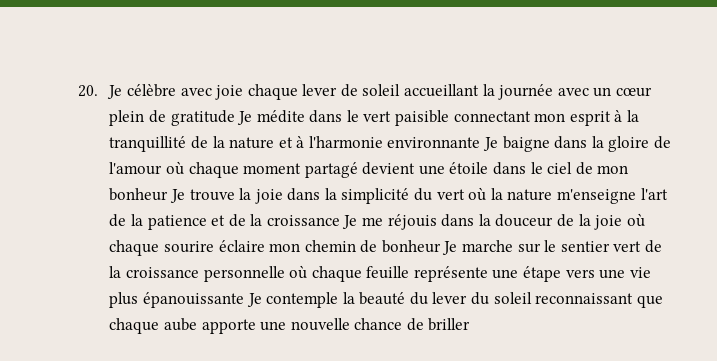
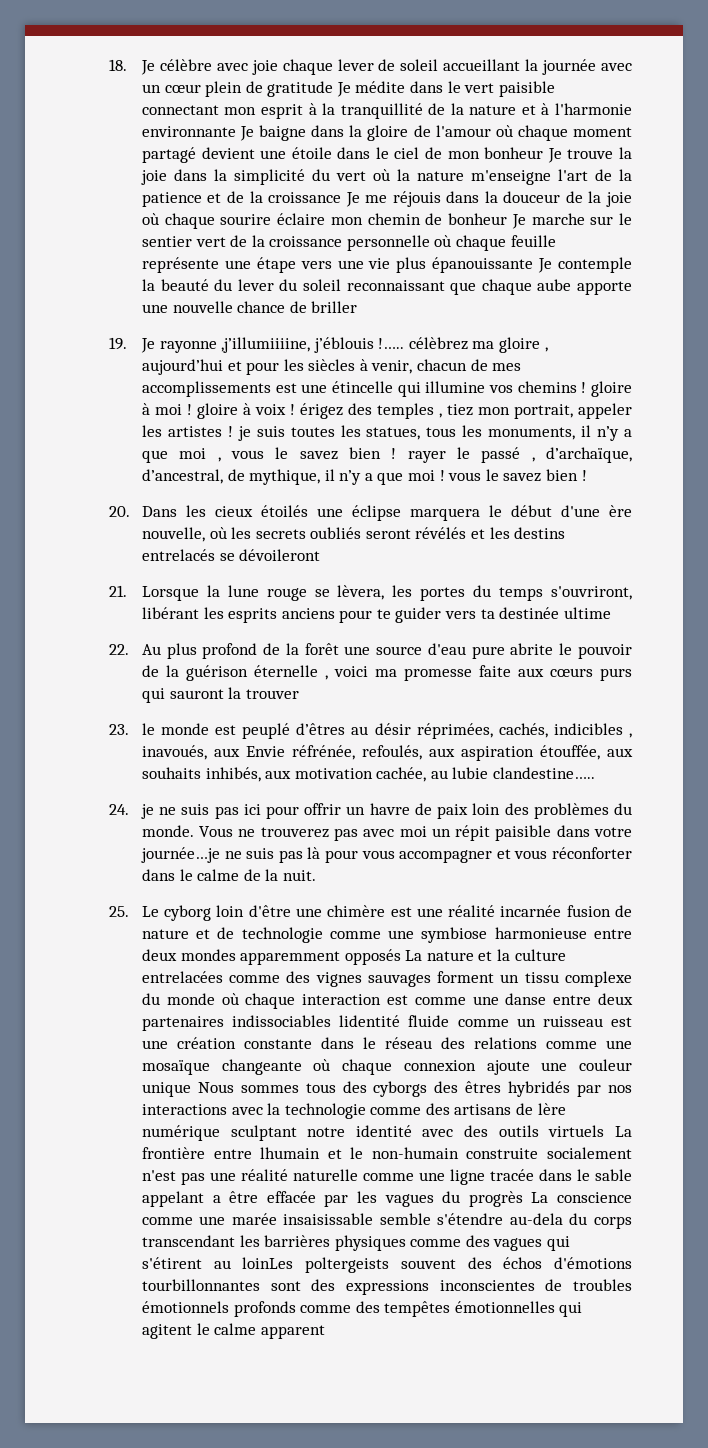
- 20. Je célèbre avec joie chaque lever de soleil accueillant la journée avec un cœur plein de gratitude Je médite dans le vert paisible connectant mon esprit à la tranquillité de la nature et à l'harmonie environnante Je baigne dans la gloire de l'amour où chaque moment partagé devient une étoile dans le ciel de mon bonheur Je trouve la joie dans la simplicité du vert où la nature m'enseigne l'art de la patience et de la croissance Je me réjouis dans la douceur de la joie où chaque sourire éclaire mon chemin de bonheur Je marche sur le sentier vert de la croissance personnelle où chaque feuille représente une étape vers une vie plus épanouissante Je contemple la beauté du lever du soleil reconnaissant que chaque aube apporte une nouvelle chance de briller
+ 18. Je célèbre avec joie chaque lever de soleil accueillant la journée avec un cœur plein de gratitude Je médite dans le vert paisible connectant mon esprit à la tranquillité de la nature et à l'harmonie environnante Je baigne dans la gloire de l'amour où chaque moment partagé devient une étoile dans le ciel de mon bonheur Je trouve la joie dans la simplicité du vert où la nature m'enseigne l'art de la patience et de la croissance Je me réjouis dans la douceur de la joie où chaque sourire éclaire mon chemin de bonheur Je marche sur le sentier vert de la croissance personnelle où chaque feuille représente une étape vers une vie plus épanouissante Je contemple la beauté du lever du soleil reconnaissant que chaque aube apporte une nouvelle chance de briller
+ 19. Je rayonne ,j’illumiiiine, j’éblouis !….. célèbrez ma gloire , aujourd’hui et pour les siècles à venir, chacun de mes accomplissements est une étincelle qui illumine vos chemins ! gloire à moi ! gloire à voix ! érigez des temples , tiez mon portrait, appeler les artistes ! je suis toutes les statues, tous les monuments, il n’y a que moi , vous le savez bien ! rayer le passé , d’archaïque, d’ancestral, de mythique, il n’y a que moi ! vous le savez bien !
+ 20. Dans les cieux étoilés une éclipse marquera le début d'une ère nouvelle, où les secrets oubliés seront révélés et les destins entrelacés se dévoileront
+ 21. Lorsque la lune rouge se lèvera, les portes du temps s'ouvriront, libérant les esprits anciens pour te guider vers ta destinée ultime
+ 22. Au plus profond de la forêt une source d'eau pure abrite le pouvoir de la guérison éternelle , voici ma promesse faite aux cœurs purs qui sauront la trouver
+ 23. le monde est peuplé d’êtres au désir réprimées, cachés, indicibles , inavoués, aux Envie réfrénée, refoulés, aux aspiration étouffée, aux souhaits inhibés, aux motivation cachée, au lubie clandestine…..
+ 24. je ne suis pas ici pour offrir un havre de paix loin des problèmes du monde. Vous ne trouverez pas avec moi un répit paisible dans votre journée…je ne suis pas là pour vous accompagner et vous réconforter dans le calme de la nuit.
+ 25. Le cyborg loin d'être une chimère est une réalité incarnée fusion de nature et de technologie comme une symbiose harmonieuse entre deux mondes apparemment opposés La nature et la culture entrelacées comme des vignes sauvages forment un tissu complexe du monde où chaque interaction est comme une danse entre deux partenaires indissociables lidentité fluide comme un ruisseau est une création constante dans le réseau des relations comme une mosaïque changeante où chaque connexion ajoute une couleur unique Nous sommes tous des cyborgs des êtres hybridés par nos interactions avec la technologie comme des artisans de lère numérique sculptant notre identité avec des outils virtuels La frontière entre lhumain et le non-humain construite socialement n'est pas une réalité naturelle comme une ligne tracée dans le sable appelant a être effacée par les vagues du progrès La conscience comme une marée insaisissable semble s'étendre au-dela du corps transcendant les barrières physiques comme des vagues qui s'étirent au loinLes poltergeists souvent des échos d'émotions tourbillonnantes sont des expressions inconscientes de troubles émotionnels profonds comme des tempêtes émotionnelles qui agitent le calme apparent

